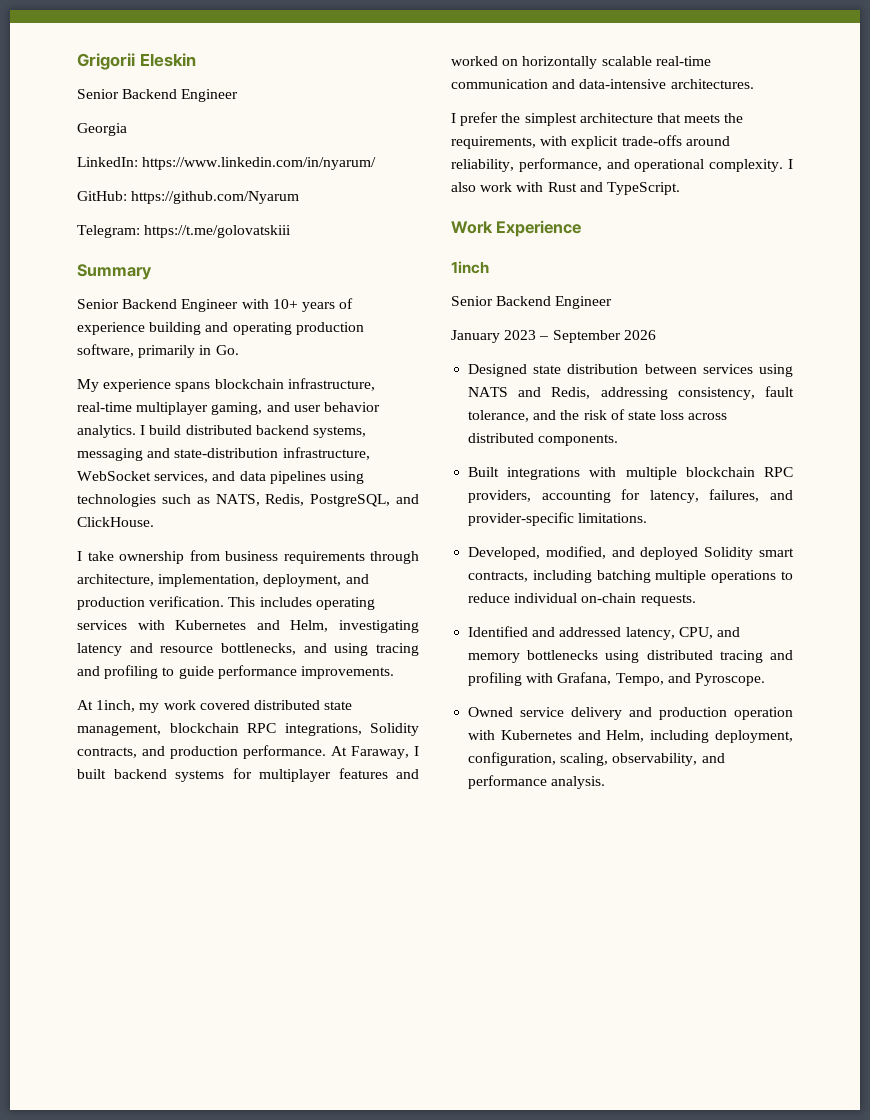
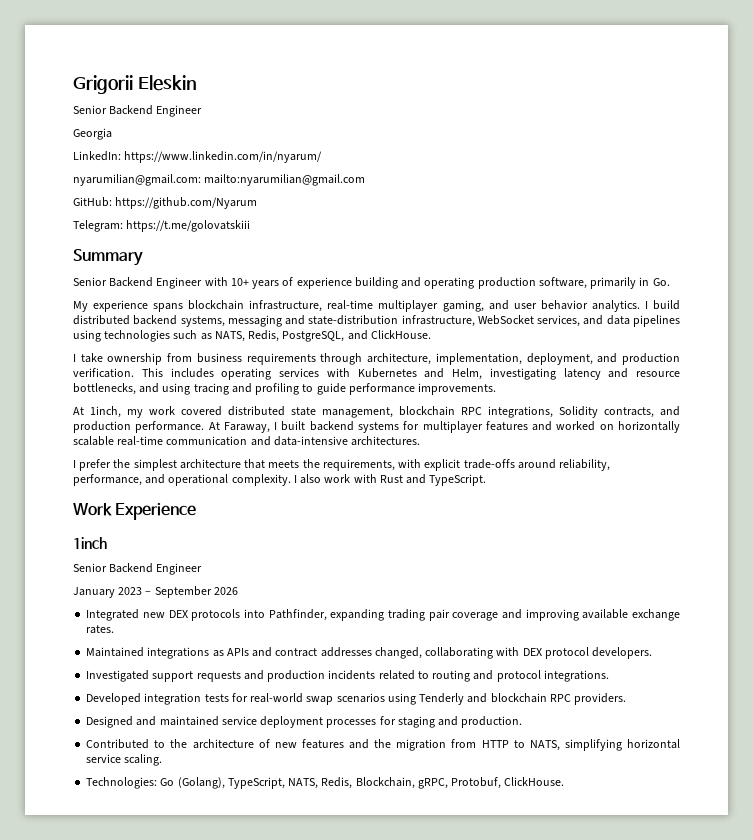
+ nyarumilian@gmail.com: mailto:nyarumilian@gmail.com
- Designed state distribution between services using NATS and Redis, addressing consistency, fault tolerance, and the risk of state loss across distributed components.
- Built integrations with multiple blockchain RPC providers, accounting for latency, failures, and provider-specific limitations.
- Developed, modified, and deployed Solidity smart contracts, including batching multiple operations to reduce individual on-chain requests.
- Identified and addressed latency, CPU, and memory bottlenecks using distributed tracing and profiling with Grafana, Tempo, and Pyroscope.
- Owned service delivery and production operation with Kubernetes and Helm, including deployment, configuration, scaling, observability, and performance analysis.
+ Integrated new DEX protocols into Pathfinder, expanding trading pair coverage and improving available exchange rates.
+ Maintained integrations as APIs and contract addresses changed, collaborating with DEX protocol developers.
+ Investigated support requests and production incidents related to routing and protocol integrations.
+ Developed integration tests for real-world swap scenarios using Tenderly and blockchain RPC providers.
+ Designed and maintained service deployment processes for staging and production.
+ Contributed to the architecture of new features and the migration from HTTP to NATS, simplifying horizontal service scaling.
+ Technologies: Go (Golang), TypeScript, NATS, Redis, Blockchain, gRPC, Protobuf, ClickHouse.

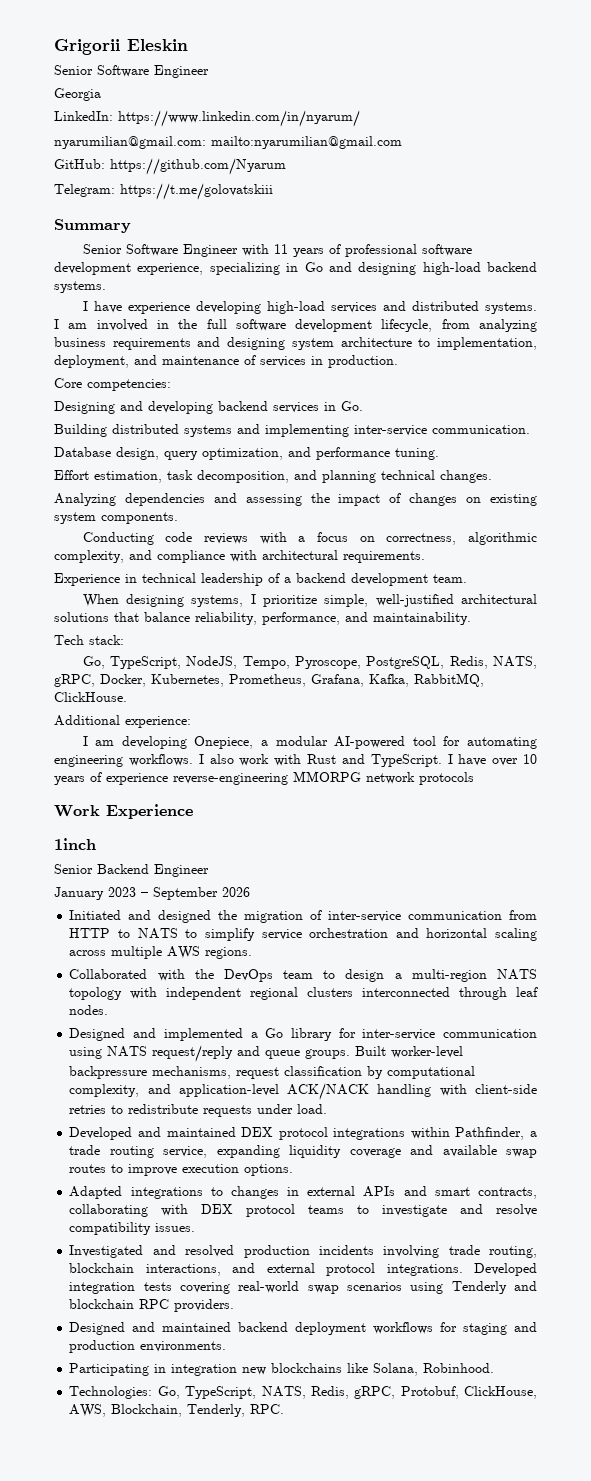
  Grigorii Eleskin
- Senior Backend Engineer
+ Senior Software Engineer
- Senior Backend Engineer with 10+ years of experience building and operating production software, primarily in Go.
- My experience spans blockchain infrastructure, real-time multiplayer gaming, and user behavior analytics. I build distributed backend systems, messaging and state-distribution infrastructure, WebSocket services, and data pipelines using technologies such as NATS, Redis, PostgreSQL, and ClickHouse.
- I take ownership from business requirements through architecture, implementation, deployment, and production verification. This includes operating services with Kubernetes and Helm, investigating latency and resource bottlenecks, and using tracing and profiling to guide performance improvements.
- At 1inch, my work covered distributed state management, blockchain RPC integrations, Solidity contracts, and production performance. At Faraway, I built backend systems for multiplayer features and worked on horizontally scalable real-time communication and data-intensive architectures.
- I prefer the simplest architecture that meets the requirements, with explicit trade-offs around reliability, performance, and operational complexity.
+ Senior Software Engineer with 11 years of professional software development experience, specializing in Go and designing high-load backend systems.
+ I have experience developing high-load services and distributed systems. I am involved in the full software development lifecycle, from analyzing business requirements and designing system architecture to implementation, deployment, and maintenance of services in production.
+ Core competencies:
+ Designing and developing backend services in Go.
+ Building distributed systems and implementing inter-service communication.
+ Database design, query optimization, and performance tuning.
+ Effort estimation, task decomposition, and planning technical changes.
+ Analyzing dependencies and assessing the impact of changes on existing system components.
+ Conducting code reviews with a focus on correctness, algorithmic complexity, and compliance with architectural requirements.
+ Experience in technical leadership of a backend development team.
+ When designing systems, I prioritize simple, well-justified architectural solutions that balance reliability, performance, and maintainability.
+ Tech stack:
+ Go, TypeScript, NodeJS, Tempo, Pyroscope, PostgreSQL, Redis, NATS, gRPC, Docker, Kubernetes, Prometheus, Grafana, Kafka, RabbitMQ, ClickHouse.
+ Additional experience:
+ I am developing Onepiece, a modular AI-powered tool for automating engineering workflows.
+ I have over 10 years of experience reverse-engineering MMORPG network protocols
- Integrated new DEX protocols into Pathfinder, expanding trading pair coverage and improving available exchange rates.
- Maintained integrations as APIs and contract addresses changed, collaborating with DEX protocol developers.
- Investigated support requests and production incidents related to routing and protocol integrations.
- Developed integration tests for real-world swap scenarios using Tenderly and blockchain RPC providers.
+ Initiated and designed the migration of inter-service communication from HTTP to NATS to simplify service orchestration and horizontal scaling across multiple AWS regions.
+ Collaborated with the DevOps team to design a multi-region NATS topology with independent regional clusters interconnected through leaf nodes.
+ Designed and implemented a Go library for inter-service communication using NATS request/reply and queue groups. Built worker-level backpressure mechanisms, request classification by computational complexity, and application-level ACK/NACK handling with client-side retries to redistribute requests under load.
+ Developed and maintained DEX protocol integrations within Pathfinder, a trade routing service, expanding liquidity coverage and available swap routes to improve execution options.
+ Adapted integrations to changes in external APIs and smart contracts, collaborating with DEX protocol teams to investigate and resolve compatibility issues.
+ Investigated and resolved production incidents involving trade routing, blockchain interactions, and external protocol integrations. Developed integration tests covering real-world swap scenarios using Tenderly and blockchain RPC providers.
- Designed and maintained service deployment processes for staging and production.
- Contributed to the architecture of new features and the migration from HTTP to NATS, simplifying horizontal service scaling.
+ Designed and maintained backend deployment workflows for staging and production environments.
+ Participating in integration new blockchains like Solana, Robinhood.
- Technologies: Go (Golang), TypeScript, NATS, Redis, Blockchain, gRPC, Protobuf, ClickHouse.
+ Technologies: Go, TypeScript, NATS, Redis, gRPC, Protobuf, ClickHouse, AWS, Blockchain, Tenderly, RPC.

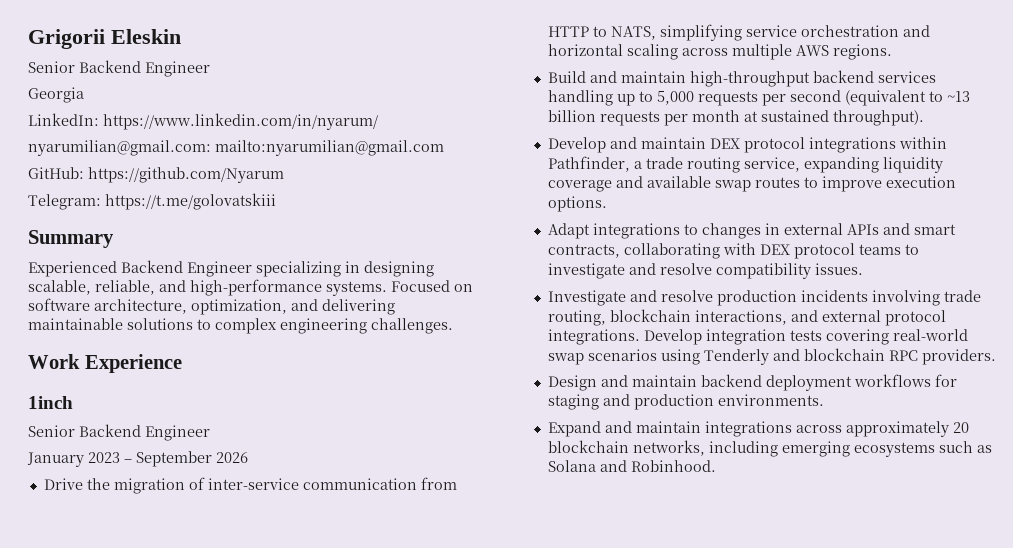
  Grigorii Eleskin
- Senior Software Engineer
+ Senior Backend Engineer
- Senior Software Engineer with 11 years of professional software development experience, specializing in Go and designing high-load backend systems.
- I have experience developing high-load services and distributed systems. I am involved in the full software development lifecycle, from analyzing business requirements and designing system architecture to implementation, deployment, and maintenance of services in production.
- Core competencies:
- Designing and developing backend services in Go.
- Building distributed systems and implementing inter-service communication.
- Database design, query optimization, and performance tuning.
- Effort estimation, task decomposition, and planning technical changes.
- Analyzing dependencies and assessing the impact of changes on existing system components.
- Conducting code reviews with a focus on correctness, algorithmic complexity, and compliance with architectural requirements.
- Experience in technical leadership of a backend development team.
- When designing systems, I prioritize simple, well-justified architectural solutions that balance reliability, performance, and maintainability.
- Tech stack:
- Go, TypeScript, NodeJS, Tempo, Pyroscope, PostgreSQL, Redis, NATS, gRPC, Docker, Kubernetes, Prometheus, Grafana, Kafka, RabbitMQ, ClickHouse.
- Additional experience:
- I am developing Onepiece, a modular AI-powered tool for automating engineering workflows. I also work with Rust and TypeScript. I have over 10 years of experience reverse-engineering MMORPG network protocols
+ Experienced Backend Engineer specializing in designing scalable, reliable, and high-performance systems. Focused on software architecture, optimization, and delivering maintainable solutions to complex engineering challenges.
- Initiated and designed the migration of inter-service communication from HTTP to NATS to simplify service orchestration and horizontal scaling across multiple AWS regions.
+ Drive the migration of inter-service communication from HTTP to NATS, simplifying service orchestration and horizontal scaling across multiple AWS regions.
- Collaborated with the DevOps team to design a multi-region NATS topology with independent regional clusters interconnected through leaf nodes.
- Designed and implemented a Go library for inter-service communication using NATS request/reply and queue groups. Built worker-level backpressure mechanisms, request classification by computational complexity, and application-level ACK/NACK handling with client-side retries to redistribute requests under load.
- Developed and maintained DEX protocol integrations within Pathfinder, a trade routing service, expanding liquidity coverage and available swap routes to improve execution options.
+ Build and maintain high-throughput backend services handling up to 5,000 requests per second (equivalent to ~13 billion requests per month at sustained throughput).
+ Develop and maintain DEX protocol integrations within Pathfinder, a trade routing service, expanding liquidity coverage and available swap routes to improve execution options.
- Adapted integrations to changes in external APIs and smart contracts, collaborating with DEX protocol teams to investigate and resolve compatibility issues.
+ Adapt integrations to changes in external APIs and smart contracts, collaborating with DEX protocol teams to investigate and resolve compatibility issues.
- Investigated and resolved production incidents involving trade routing, blockchain interactions, and external protocol integrations.
+ Investigate and resolve production incidents involving trade routing, blockchain interactions, and external protocol integrations.
- Developed integration tests covering real-world swap scenarios using Tenderly and blockchain RPC providers.
+ Develop integration tests covering real-world swap scenarios using Tenderly and blockchain RPC providers.
- Designed and maintained backend deployment workflows for staging and production environments.
+ Design and maintain backend deployment workflows for staging and production environments.
- Participating in integration new blockchains like Solana, Robinhood.
- Technologies: Go, TypeScript, NATS, Redis, gRPC, Protobuf, ClickHouse, AWS, Blockchain, Tenderly, RPC.
+ Expand and maintain integrations across approximately 20 blockchain networks, including emerging ecosystems such as Solana and Robinhood.

